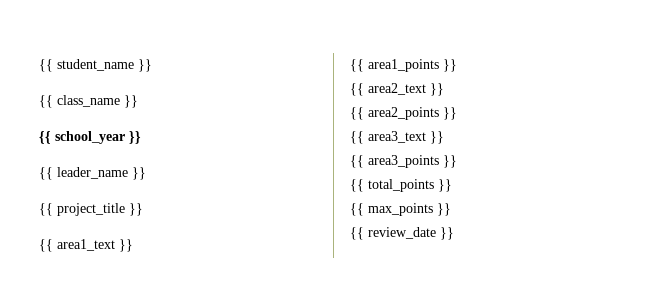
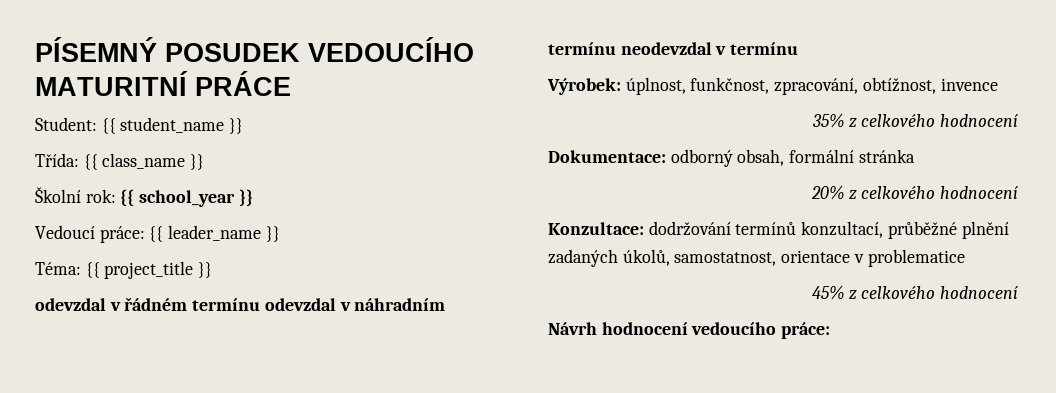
- {{ student_name }}
+ PÍSEMNÝ POSUDEK VEDOUCÍHO MATURITNÍ PRÁCE
+ Student: {{ student_name }}
- {{ class_name }}
+ Třída: {{ class_name }}
- {{ school_year }}
+ Školní rok: {{ school_year }}
- {{ leader_name }}
+ Vedoucí práce: {{ leader_name }}
- {{ project_title }}
+ Téma: {{ project_title }}
- {{ area1_text }}
- {{ area1_points }}
- {{ area2_text }}
- {{ area2_points }}
- {{ area3_text }}
- {{ area3_points }}
- {{ total_points }}
- {{ max_points }}
- {{ review_date }}
+ odevzdal v řádném termínu odevzdal v náhradním termínu neodevzdal v termínu
+ Výrobek: úplnost, funkčnost, zpracování, obtížnost, invence
+ 35% z celkového hodnocení
+ Dokumentace: odborný obsah, formální stránka
+ 20% z celkového hodnocení
+ Konzultace: dodržování termínů konzultací, průběžné plnění zadaných úkolů, samostatnost, orientace v problematice
+ 45% z celkového hodnocení
+ Návrh hodnocení vedoucího práce:

